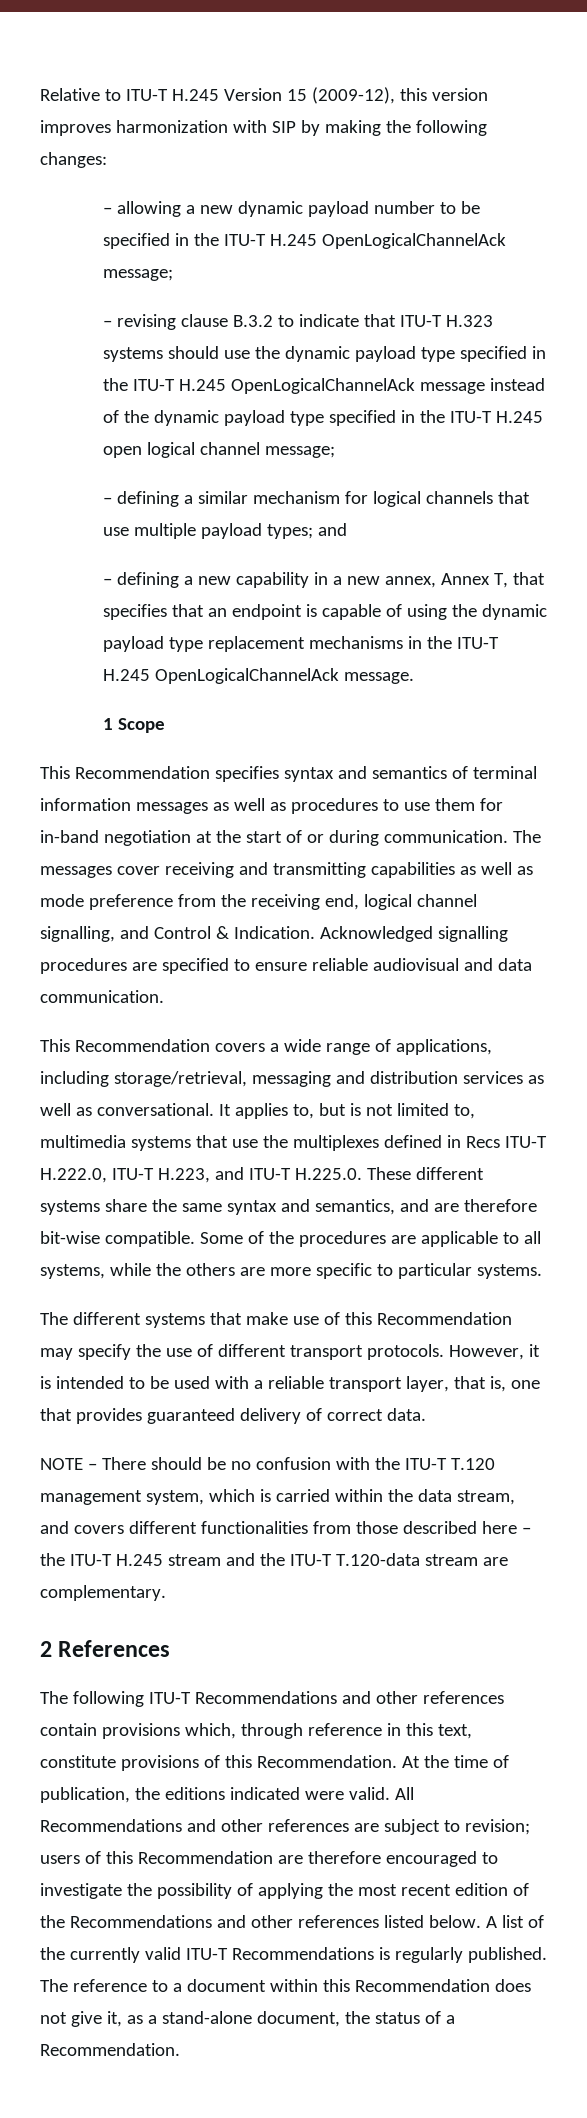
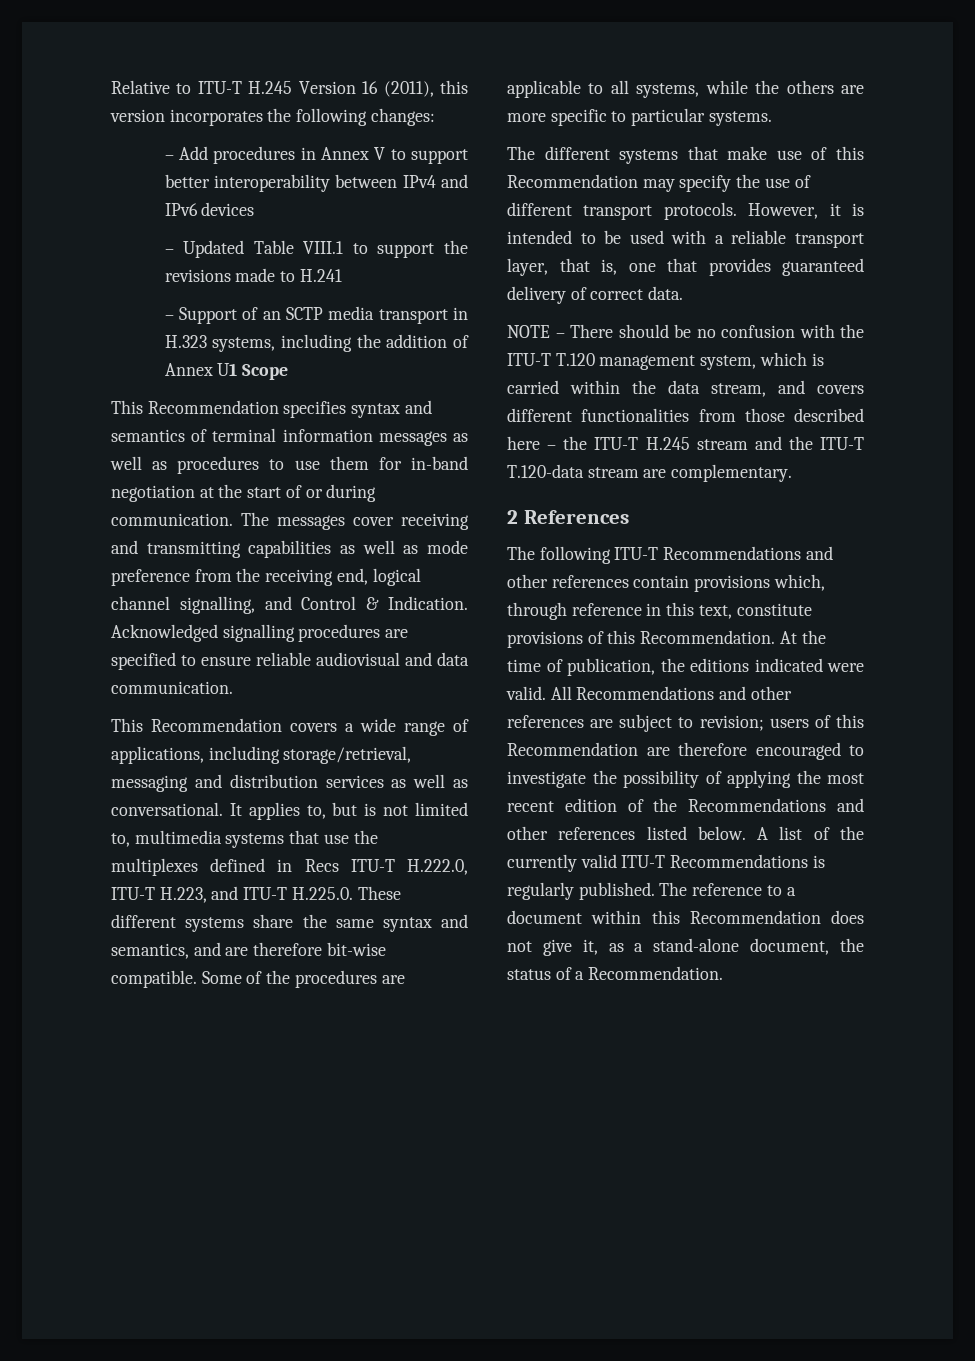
- Relative to ITU-T H.245 Version 15 (2009-12), this version improves harmonization with SIP by making the following changes:
- – allowing a new dynamic payload number to be specified in the ITU-T H.245 OpenLogicalChannelAck message;
- – revising clause B.3.2 to indicate that ITU-T H.323 systems should use the dynamic payload type specified in the ITU-T H.245 OpenLogicalChannelAck message instead of the dynamic payload type specified in the ITU-T H.245 open logical channel message;
- – defining a similar mechanism for logical channels that use multiple payload types; and
- – defining a new capability in a new annex, Annex T, that specifies that an endpoint is capable of using the dynamic payload type replacement mechanisms in the ITU-T H.245 OpenLogicalChannelAck message.
- 1 Scope
+ Relative to ITU-T H.245 Version 16 (2011), this version incorporates the following changes:
+ – Add procedures in Annex V to support better interoperability between IPv4 and IPv6 devices
+ – Updated Table VIII.1 to support the revisions made to H.241
+ – Support of an SCTP media transport in H.323 systems, including the addition of Annex U1 Scope

